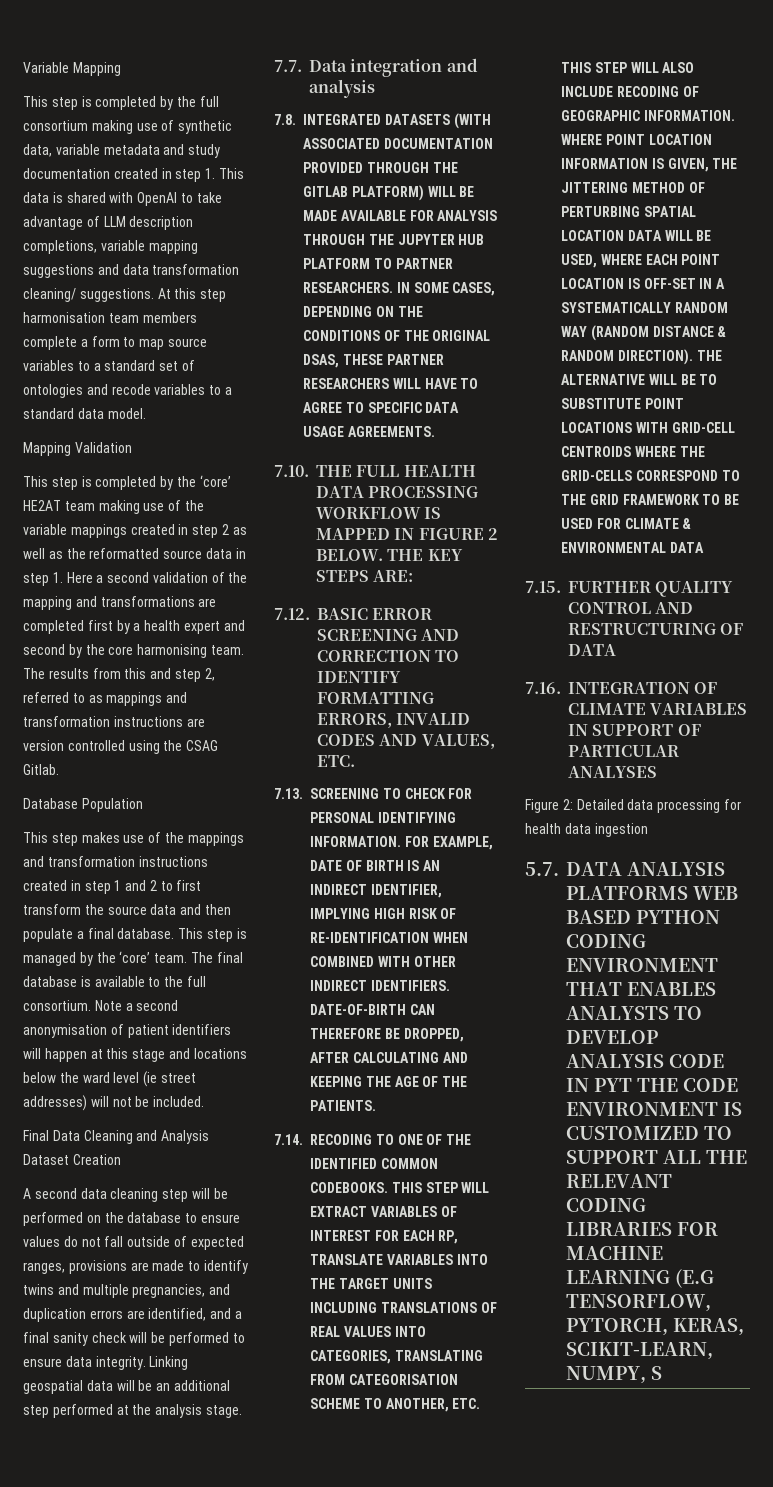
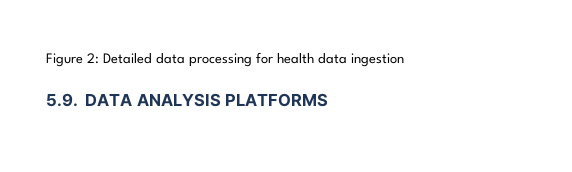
- Variable Mapping
- This step is completed by the full consortium making use of synthetic data, variable metadata and study documentation created in step 1. This data is shared with OpenAI to take advantage of LLM description completions, variable mapping suggestions and data transformation cleaning/ suggestions. At this step harmonisation team members complete a form to map source variables to a standard set of ontologies and recode variables to a standard data model.
- Mapping Validation
- This step is completed by the ‘core’ HE2AT team making use of the variable mappings created in step 2 as well as the reformatted source data in step 1. Here a second validation of the mapping and transformations are completed first by a health expert and second by the core harmonising team. The results from this and step 2, referred to as mappings and transformation instructions are version controlled using the CSAG Gitlab.
- Database Population
- This step makes use of the mappings and transformation instructions created in step 1 and 2 to first transform the source data and then populate a final database. This step is managed by the ‘core’ team. The final database is available to the full consortium. Note a second anonymisation of patient identifiers will happen at this stage and locations below the ward level (ie street addresses) will not be included.
- Final Data Cleaning and Analysis Dataset Creation
- A second data cleaning step will be performed on the database to ensure values do not fall outside of expected ranges, provisions are made to identify twins and multiple pregnancies, and duplication errors are identified, and a final sanity check will be performed to ensure data integrity. Linking geospatial data will be an additional step performed at the analysis stage.
- 7.7. Data integration and analysis
- 7.8. INTEGRATED DATASETS (WITH ASSOCIATED DOCUMENTATION PROVIDED THROUGH THE GITLAB PLATFORM) WILL BE MADE AVAILABLE FOR ANALYSIS THROUGH THE JUPYTER HUB PLATFORM TO PARTNER RESEARCHERS. IN SOME CASES, DEPENDING ON THE CONDITIONS OF THE ORIGINAL DSAS, THESE PARTNER RESEARCHERS WILL HAVE TO AGREE TO SPECIFIC DATA USAGE AGREEMENTS.
- 7.10. THE FULL HEALTH DATA PROCESSING WORKFLOW IS MAPPED IN FIGURE 2 BELOW. THE KEY STEPS ARE:
- 7.12. BASIC ERROR SCREENING AND CORRECTION TO IDENTIFY FORMATTING ERRORS, INVALID CODES AND VALUES, ETC.
- 7.13. SCREENING TO CHECK FOR PERSONAL IDENTIFYING INFORMATION. FOR EXAMPLE, DATE OF BIRTH IS AN INDIRECT IDENTIFIER, IMPLYING HIGH RISK OF RE-IDENTIFICATION WHEN COMBINED WITH OTHER INDIRECT IDENTIFIERS. DATE-OF-BIRTH CAN THEREFORE BE DROPPED, AFTER CALCULATING AND KEEPING THE AGE OF THE PATIENTS.
- 7.14. RECODING TO ONE OF THE IDENTIFIED COMMON CODEBOOKS. THIS STEP WILL EXTRACT VARIABLES OF INTEREST FOR EACH RP, TRANSLATE VARIABLES INTO THE TARGET UNITS INCLUDING TRANSLATIONS OF REAL VALUES INTO CATEGORIES, TRANSLATING FROM CATEGORISATION SCHEME TO ANOTHER, ETC. THIS STEP WILL ALSO INCLUDE RECODING OF GEOGRAPHIC INFORMATION. WHERE POINT LOCATION INFORMATION IS GIVEN, THE JITTERING METHOD OF PERTURBING SPATIAL LOCATION DATA WILL BE USED, WHERE EACH POINT LOCATION IS OFF-SET IN A SYSTEMATICALLY RANDOM WAY (RANDOM DISTANCE & RANDOM DIRECTION). THE ALTERNATIVE WILL BE TO SUBSTITUTE POINT LOCATIONS WITH GRID-CELL CENTROIDS WHERE THE GRID-CELLS CORRESPOND TO THE GRID FRAMEWORK TO BE USED FOR CLIMATE & ENVIRONMENTAL DATA
- 7.15. FURTHER QUALITY CONTROL AND RESTRUCTURING OF DATA
- 7.16. INTEGRATION OF CLIMATE VARIABLES IN SUPPORT OF PARTICULAR ANALYSES
- 5.7. DATA ANALYSIS PLATFORMS WEB BASED PYTHON CODING ENVIRONMENT THAT ENABLES ANALYSTS TO DEVELOP ANALYSIS CODE IN PYT THE CODE ENVIRONMENT IS CUSTOMIZED TO SUPPORT ALL THE RELEVANT CODING LIBRARIES FOR MACHINE LEARNING (E.G TENSORFLOW, PYTORCH, KERAS, SCIKIT-LEARN, NUMPY, S
+ 5.9. DATA ANALYSIS PLATFORMS

